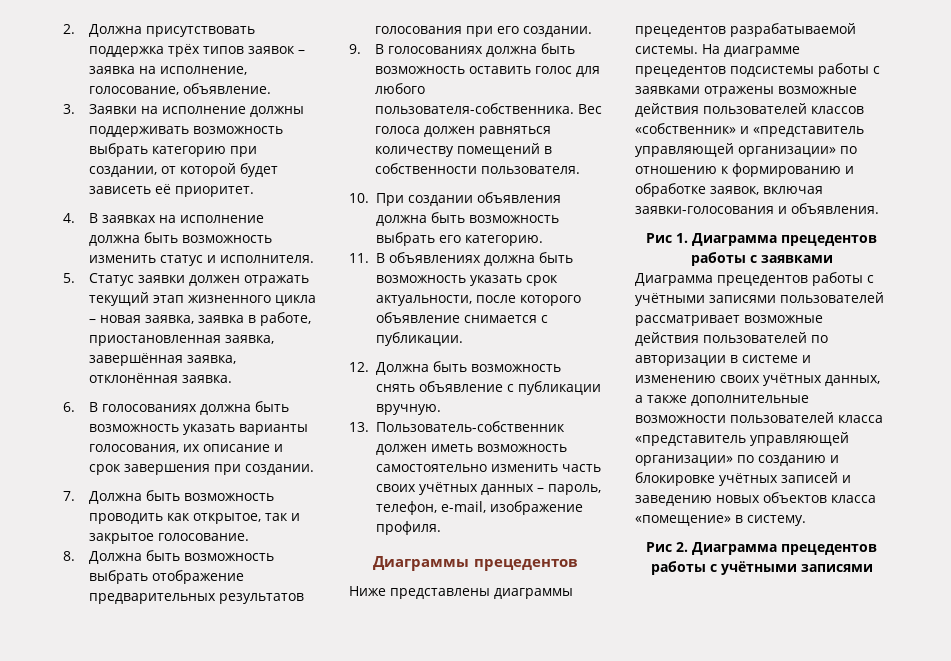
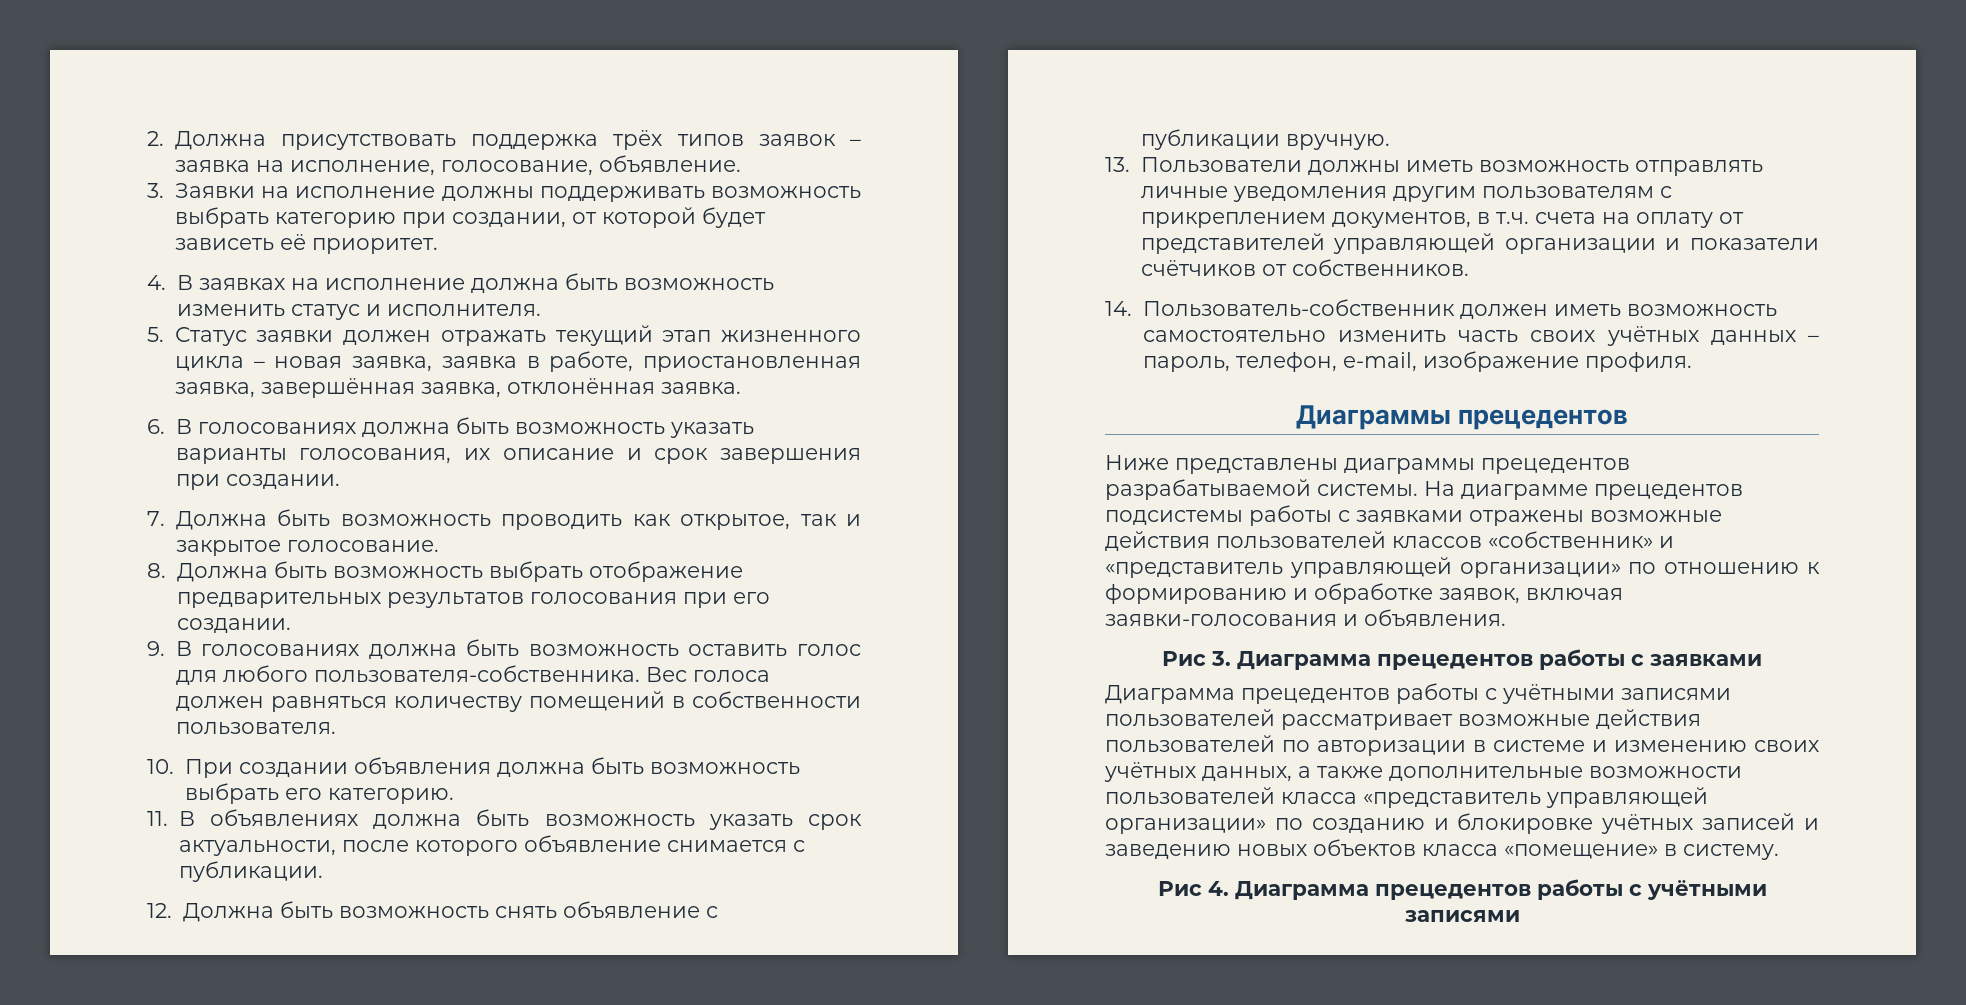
- 13. Пользователь-собственник должен иметь возможность самостоятельно изменить часть своих учётных данных – пароль, телефон, e-mail, изображение профиля.
+ 13. Пользователи должны иметь возможность отправлять личные уведомления другим пользователям с прикреплением документов, в т.ч. счета на оплату от представителей управляющей организации и показатели счётчиков от собственников.
+ 14. Пользователь-собственник должен иметь возможность самостоятельно изменить часть своих учётных данных – пароль, телефон, e-mail, изображение профиля.
- Рис 1. Диаграмма прецедентов работы с заявками
+ Рис 3. Диаграмма прецедентов работы с заявками
- Рис 2. Диаграмма прецедентов работы с учётными записями
+ Рис 4. Диаграмма прецедентов работы с учётными записями

